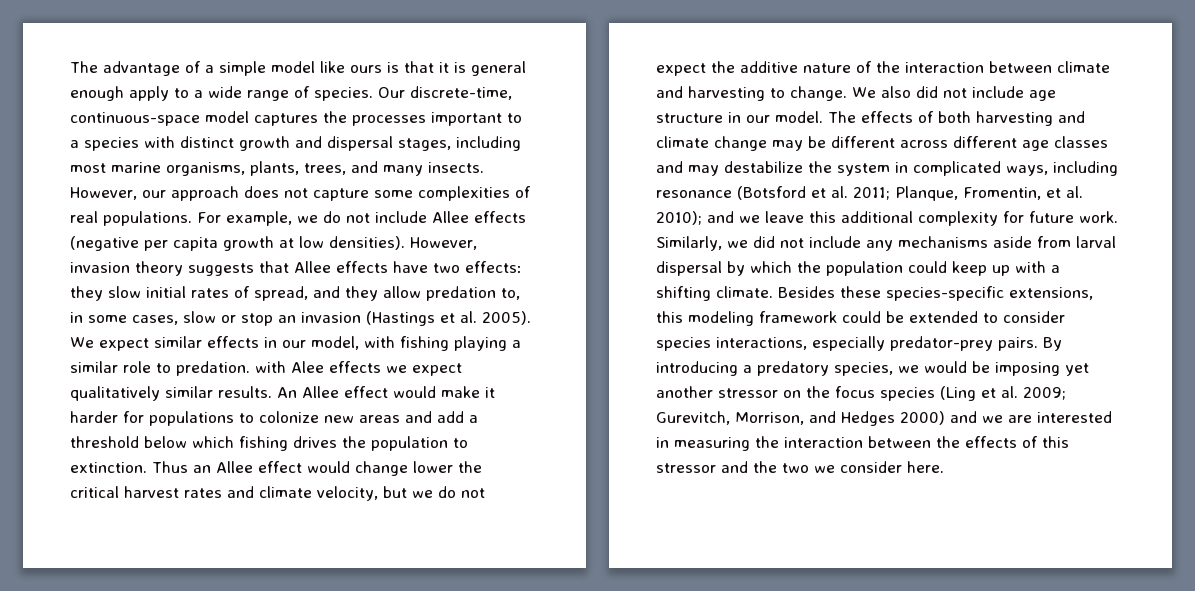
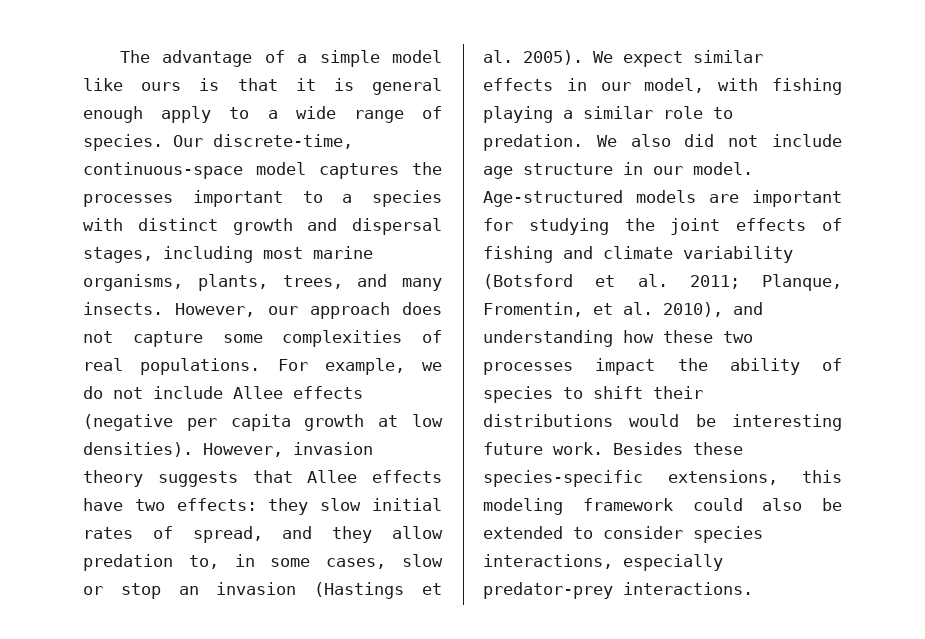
- We expect similar effects in our model, with fishing playing a similar role to predation. with Alee effects we expect qualitatively similar results. An Allee effect would make it harder for populations to colonize new areas and add a threshold below which fishing drives the population to extinction. Thus an Allee effect would change lower the critical harvest rates and climate velocity, but we do not expect the additive nature of the interaction between climate and harvesting to change.
+ We expect similar effects in our model, with fishing playing a similar role to predation.
- The effects of both harvesting and climate change may be different across different age classes and may destabilize the system in complicated ways, including resonance (Botsford et al. 2011; Planque, Fromentin, et al. 2010); and we leave this additional complexity for future work. Similarly, we did not include any mechanisms aside from larval dispersal by which the population could keep up with a shifting climate.
+ Age-structured models are important for studying the joint effects of fishing and climate variability (Botsford et al. 2011; Planque, Fromentin, et al. 2010), and understanding how these two processes impact the ability of species to shift their distributions would be interesting future work.
- Besides these species-specific extensions, this modeling framework could be extended to consider species interactions, especially predator-prey pairs. By introducing a predatory species, we would be imposing yet another stressor on the focus species (Ling et al. 2009; Gurevitch, Morrison, and Hedges 2000) and we are interested in measuring the interaction between the effects of this stressor and the two we consider here.
+ Besides these species-specific extensions, this modeling framework could also be extended to consider species interactions, especially predator-prey interactions.

